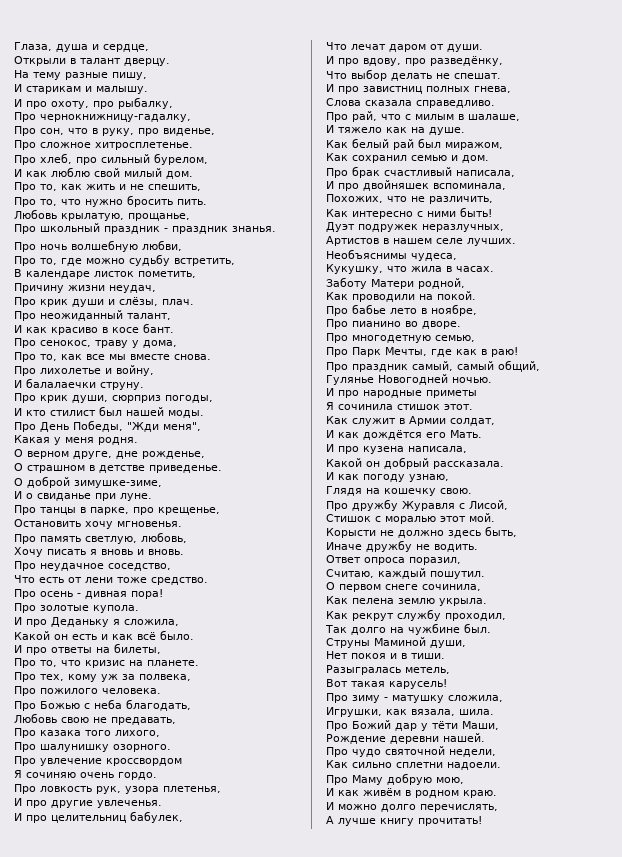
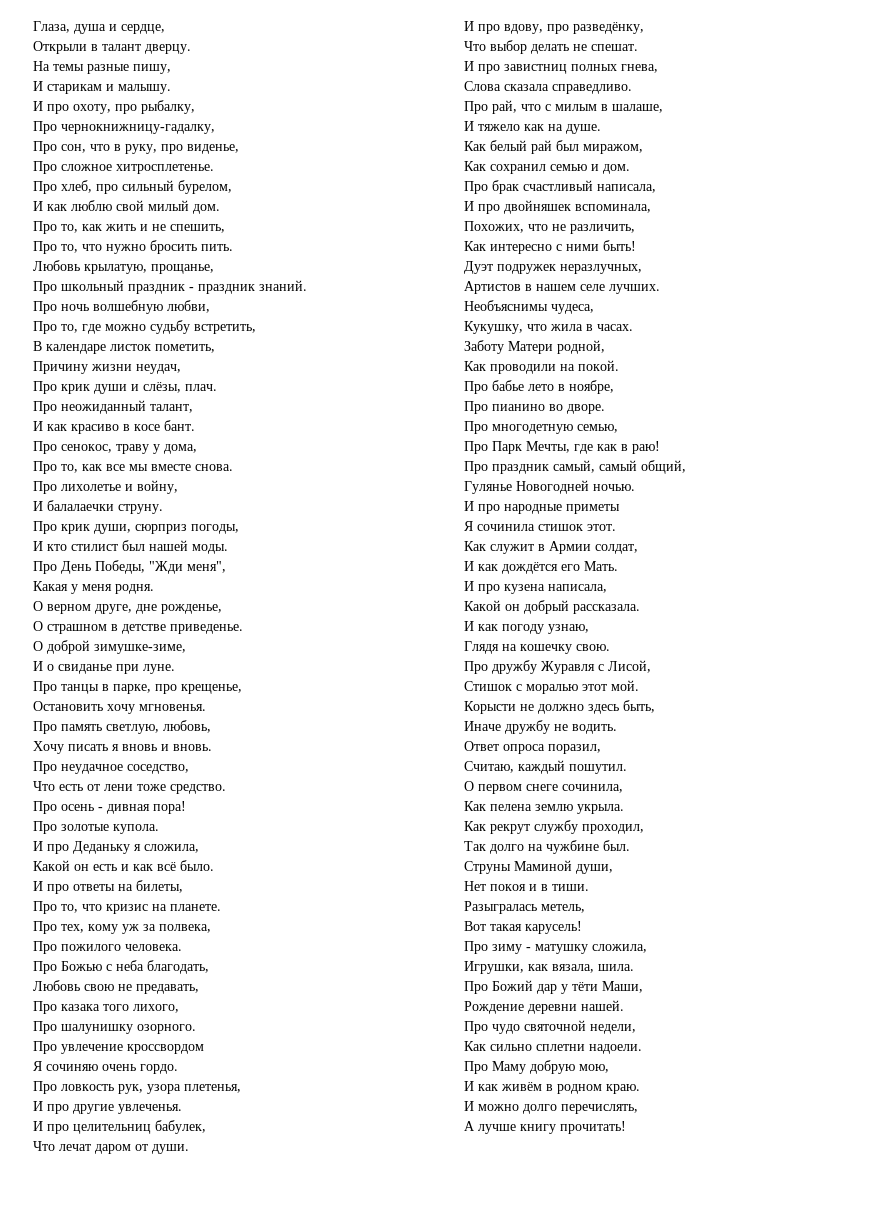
- На тему разные пишу,
+ На темы разные пишу,
- Про школьный праздник - праздник знанья.
+ Про школьный праздник - праздник знаний.

